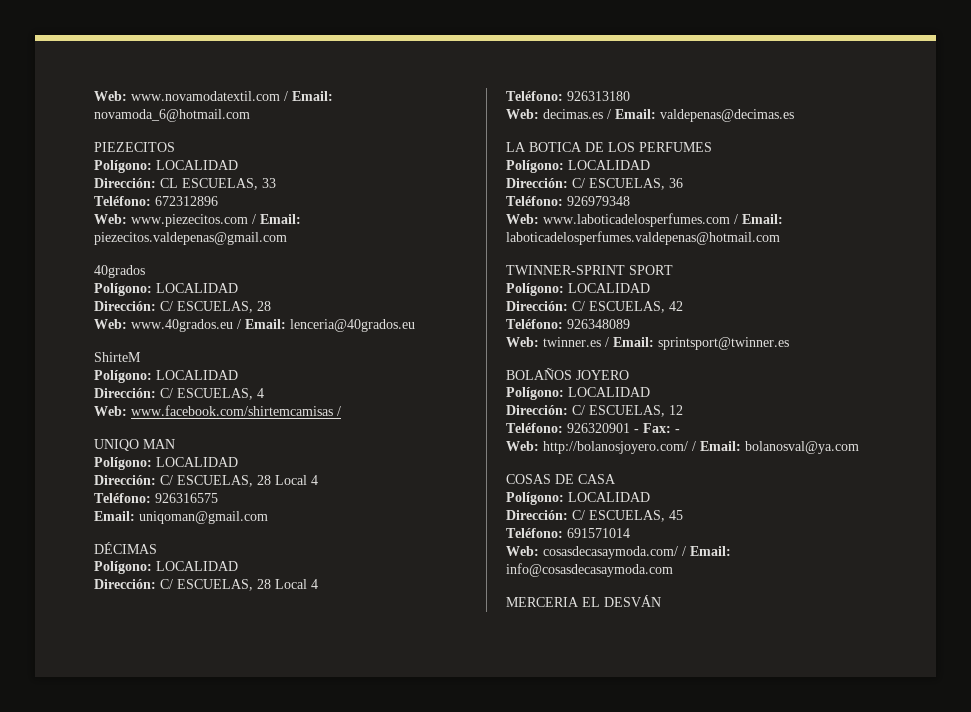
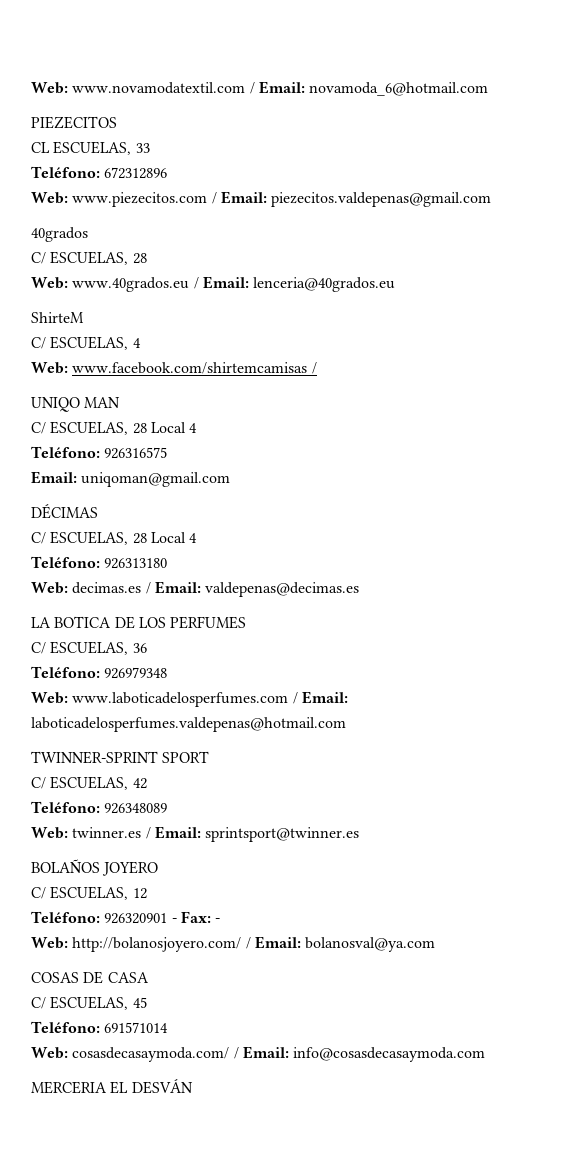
  PIEZECITOS
- Polígono: LOCALIDAD
- Dirección: CL ESCUELAS, 33
+ CL ESCUELAS, 33
  40grados
- Polígono: LOCALIDAD
- Dirección: C/ ESCUELAS, 28
+ C/ ESCUELAS, 28
  ShirteM
- Polígono: LOCALIDAD
- Dirección: C/ ESCUELAS, 4
+ C/ ESCUELAS, 4
  UNIQO MAN
- Polígono: LOCALIDAD
- Dirección: C/ ESCUELAS, 28 Local 4
+ C/ ESCUELAS, 28 Local 4
  DÉCIMAS
- Polígono: LOCALIDAD
- Dirección: C/ ESCUELAS, 28 Local 4
+ C/ ESCUELAS, 28 Local 4
  LA BOTICA DE LOS PERFUMES
- Polígono: LOCALIDAD
- Dirección: C/ ESCUELAS, 36
+ C/ ESCUELAS, 36
  TWINNER-SPRINT SPORT
- Polígono: LOCALIDAD
- Dirección: C/ ESCUELAS, 42
+ C/ ESCUELAS, 42
  BOLAÑOS JOYERO
- Polígono: LOCALIDAD
- Dirección: C/ ESCUELAS, 12
+ C/ ESCUELAS, 12
  COSAS DE CASA
- Polígono: LOCALIDAD
- Dirección: C/ ESCUELAS, 45
+ C/ ESCUELAS, 45

